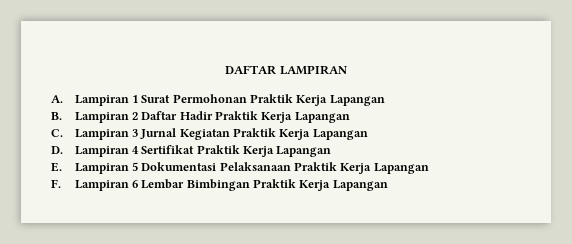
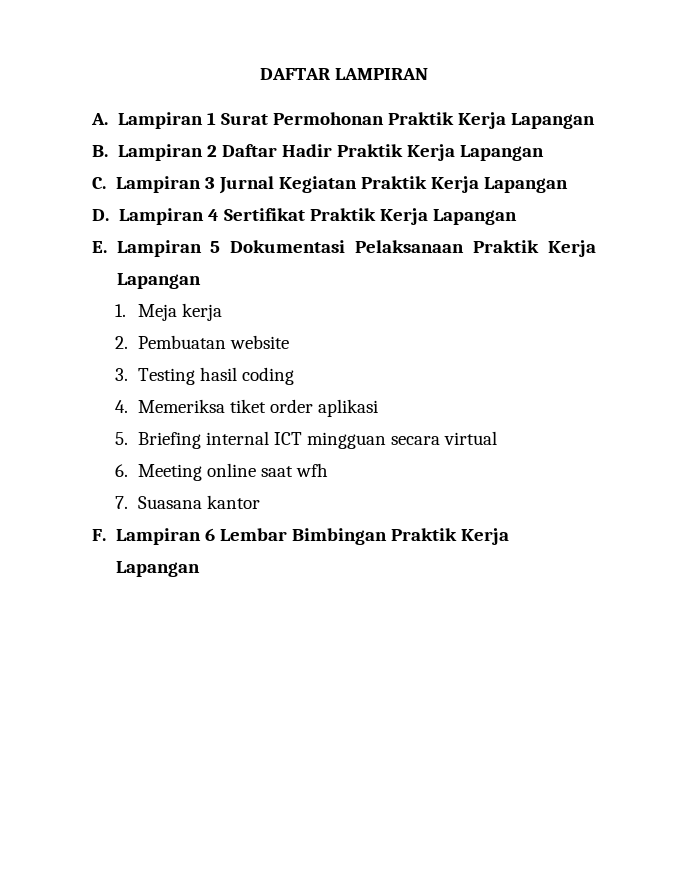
+ 1. Meja kerja
+ 2. Pembuatan website
+ 3. Testing hasil coding
+ 4. Memeriksa tiket order aplikasi
+ 5. Briefing internal ICT mingguan secara virtual
+ 6. Meeting online saat wfh
+ 7. Suasana kantor

